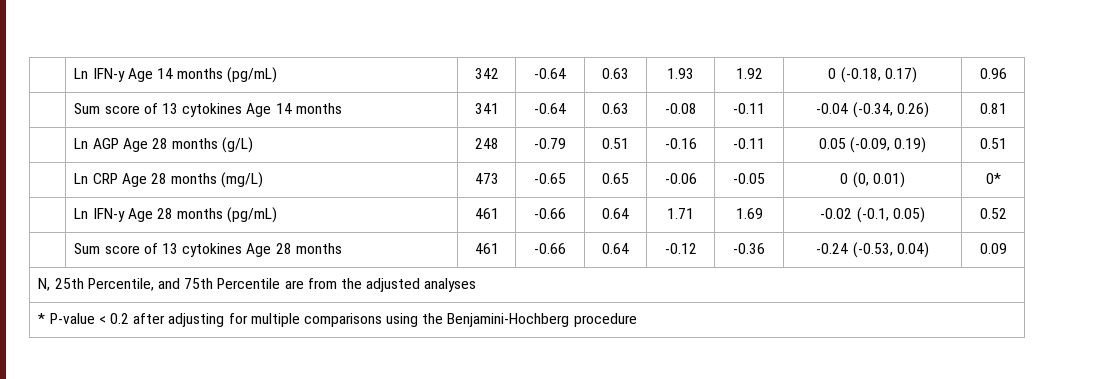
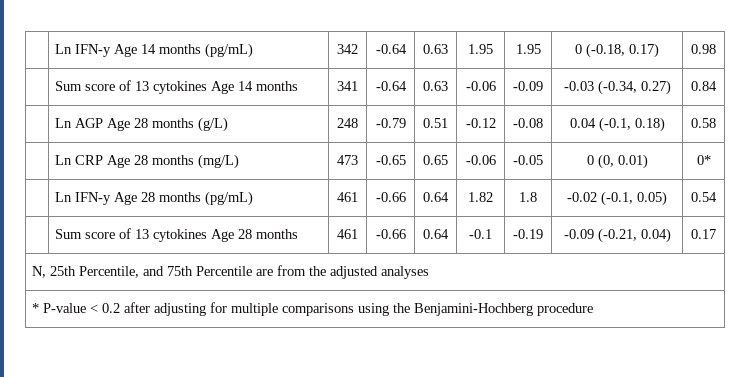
- | Ln IFN-y Age 14 months (pg/mL) | 342 | -0.64 | 0.63 | 1.93 | 1.92 | 0 (-0.18, 0.17) | 0.96
+ | Ln IFN-y Age 14 months (pg/mL) | 342 | -0.64 | 0.63 | 1.95 | 1.95 | 0 (-0.18, 0.17) | 0.98
- | Sum score of 13 cytokines Age 14 months | 341 | -0.64 | 0.63 | -0.08 | -0.11 | -0.04 (-0.34, 0.26) | 0.81
+ | Sum score of 13 cytokines Age 14 months | 341 | -0.64 | 0.63 | -0.06 | -0.09 | -0.03 (-0.34, 0.27) | 0.84
- | Ln AGP Age 28 months (g/L) | 248 | -0.79 | 0.51 | -0.16 | -0.11 | 0.05 (-0.09, 0.19) | 0.51
+ | Ln AGP Age 28 months (g/L) | 248 | -0.79 | 0.51 | -0.12 | -0.08 | 0.04 (-0.1, 0.18) | 0.58
- | Ln IFN-y Age 28 months (pg/mL) | 461 | -0.66 | 0.64 | 1.71 | 1.69 | -0.02 (-0.1, 0.05) | 0.52
+ | Ln IFN-y Age 28 months (pg/mL) | 461 | -0.66 | 0.64 | 1.82 | 1.8 | -0.02 (-0.1, 0.05) | 0.54
- | Sum score of 13 cytokines Age 28 months | 461 | -0.66 | 0.64 | -0.12 | -0.36 | -0.24 (-0.53, 0.04) | 0.09
+ | Sum score of 13 cytokines Age 28 months | 461 | -0.66 | 0.64 | -0.1 | -0.19 | -0.09 (-0.21, 0.04) | 0.17

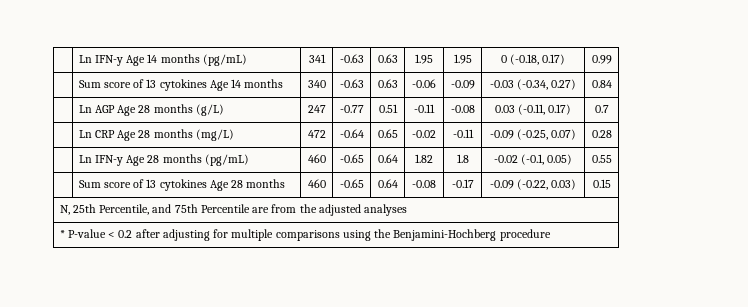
- | Ln IFN-y Age 14 months (pg/mL) | 342 | -0.64 | 0.63 | 1.95 | 1.95 | 0 (-0.18, 0.17) | 0.98
+ | Ln IFN-y Age 14 months (pg/mL) | 341 | -0.63 | 0.63 | 1.95 | 1.95 | 0 (-0.18, 0.17) | 0.99
- | Sum score of 13 cytokines Age 14 months | 341 | -0.64 | 0.63 | -0.06 | -0.09 | -0.03 (-0.34, 0.27) | 0.84
+ | Sum score of 13 cytokines Age 14 months | 340 | -0.63 | 0.63 | -0.06 | -0.09 | -0.03 (-0.34, 0.27) | 0.84
- | Ln AGP Age 28 months (g/L) | 248 | -0.79 | 0.51 | -0.12 | -0.08 | 0.04 (-0.1, 0.18) | 0.58
+ | Ln AGP Age 28 months (g/L) | 247 | -0.77 | 0.51 | -0.11 | -0.08 | 0.03 (-0.11, 0.17) | 0.7
- | Ln CRP Age 28 months (mg/L) | 473 | -0.65 | 0.65 | -0.06 | -0.05 | 0 (0, 0.01) | 0*
+ | Ln CRP Age 28 months (mg/L) | 472 | -0.64 | 0.65 | -0.02 | -0.11 | -0.09 (-0.25, 0.07) | 0.28
- | Ln IFN-y Age 28 months (pg/mL) | 461 | -0.66 | 0.64 | 1.82 | 1.8 | -0.02 (-0.1, 0.05) | 0.54
+ | Ln IFN-y Age 28 months (pg/mL) | 460 | -0.65 | 0.64 | 1.82 | 1.8 | -0.02 (-0.1, 0.05) | 0.55
- | Sum score of 13 cytokines Age 28 months | 461 | -0.66 | 0.64 | -0.1 | -0.19 | -0.09 (-0.21, 0.04) | 0.17
+ | Sum score of 13 cytokines Age 28 months | 460 | -0.65 | 0.64 | -0.08 | -0.17 | -0.09 (-0.22, 0.03) | 0.15

